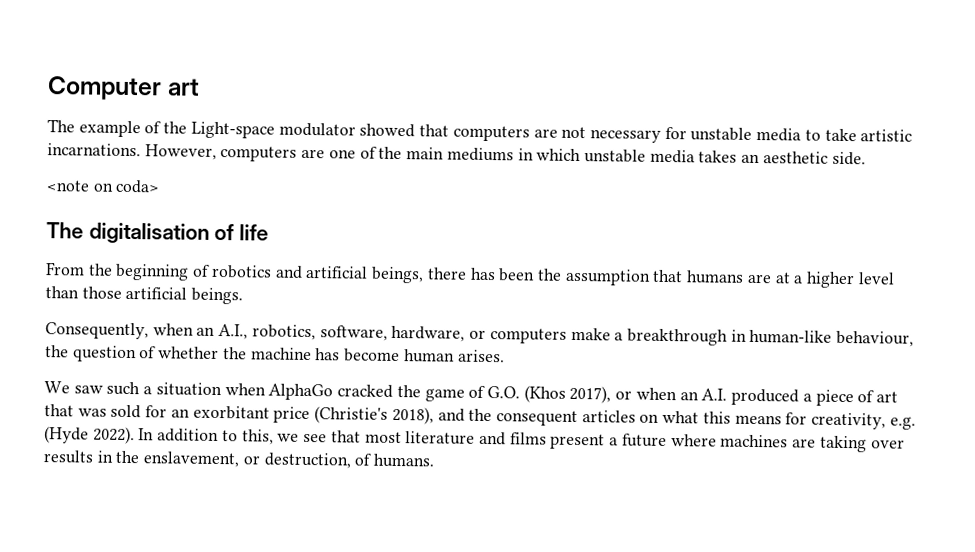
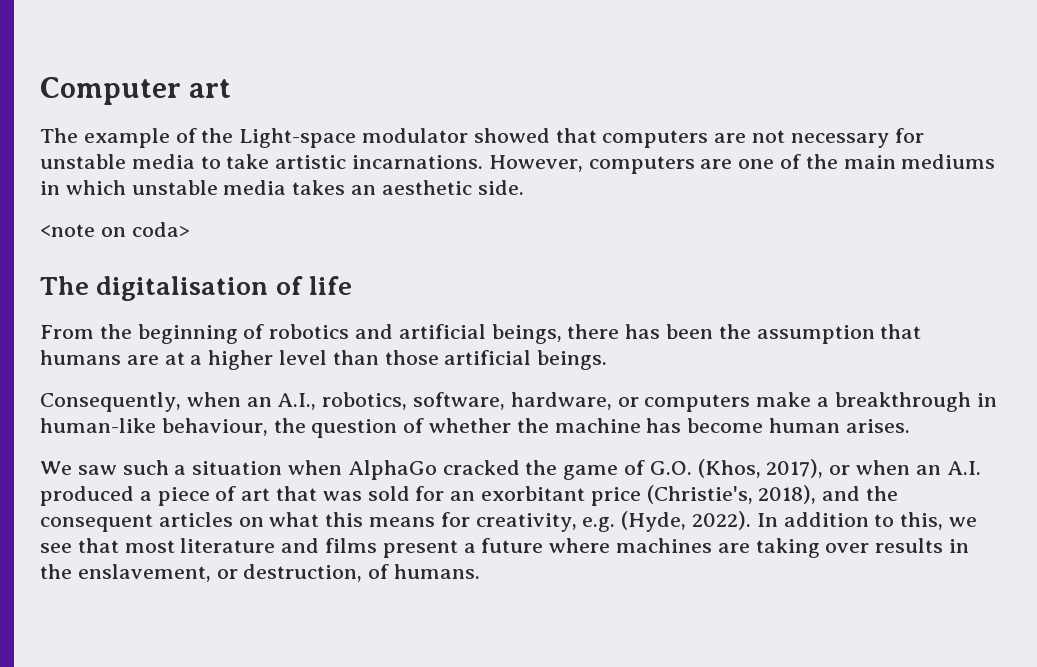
- We saw such a situation when AlphaGo cracked the game of G.O. (Khos 2017), or when an A.I. produced a piece of art that was sold for an exorbitant price (Christie's 2018), and the consequent articles on what this means for creativity, e.g. (Hyde 2022).
+ We saw such a situation when AlphaGo cracked the game of G.O. (Khos, 2017), or when an A.I. produced a piece of art that was sold for an exorbitant price (Christie's, 2018), and the consequent articles on what this means for creativity, e.g. (Hyde, 2022).

